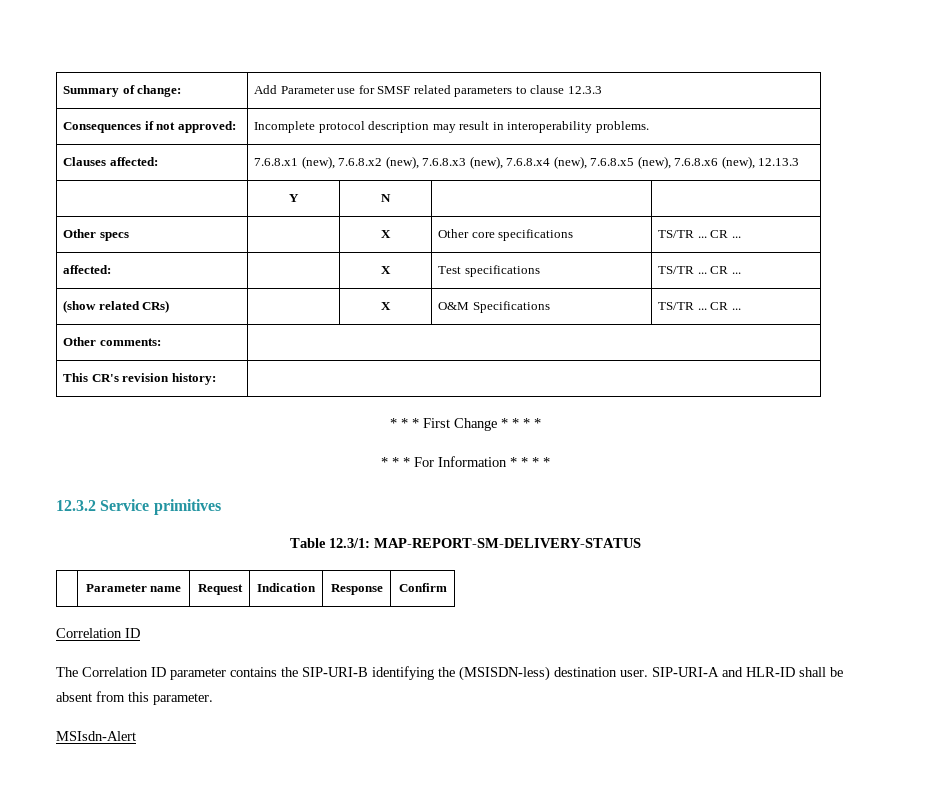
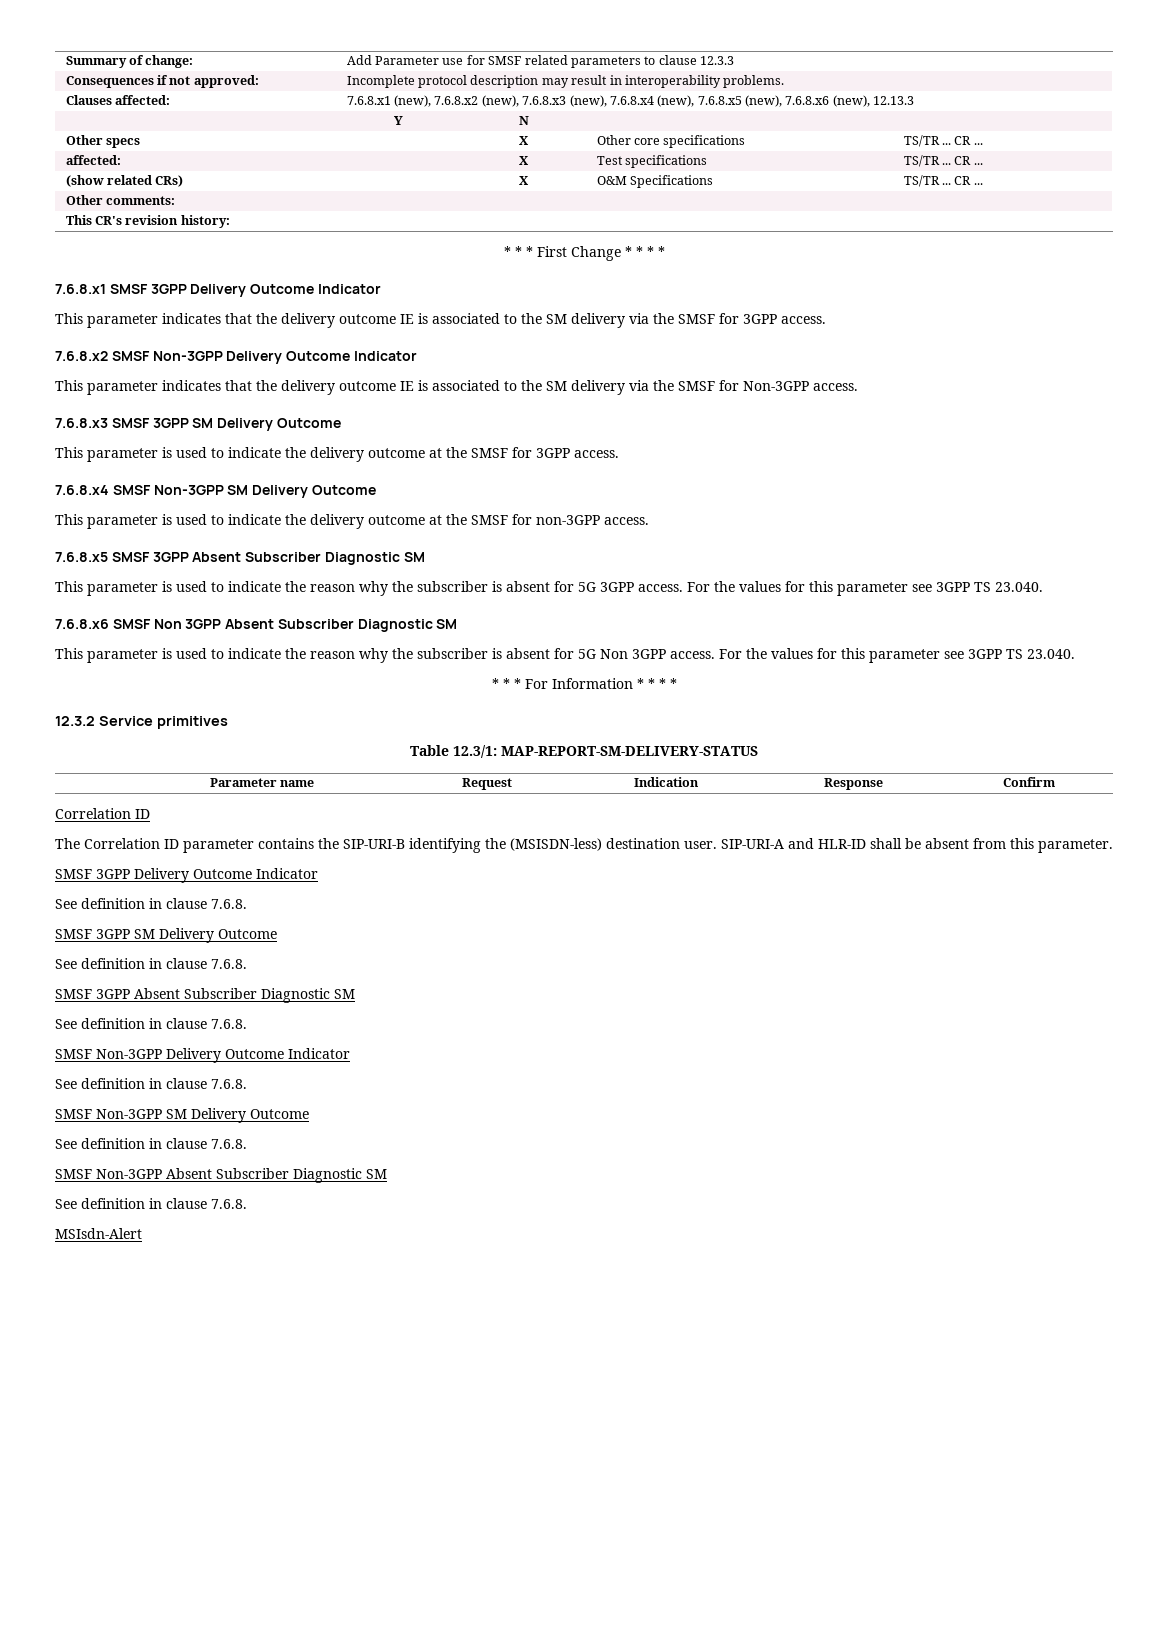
+ 7.6.8.x1 SMSF 3GPP Delivery Outcome Indicator
+ This parameter indicates that the delivery outcome IE is associated to the SM delivery via the SMSF for 3GPP access.
+ 7.6.8.x2 SMSF Non-3GPP Delivery Outcome Indicator
+ This parameter indicates that the delivery outcome IE is associated to the SM delivery via the SMSF for Non-3GPP access.
+ 7.6.8.x3 SMSF 3GPP SM Delivery Outcome
+ This parameter is used to indicate the delivery outcome at the SMSF for 3GPP access.
+ 7.6.8.x4 SMSF Non-3GPP SM Delivery Outcome
+ This parameter is used to indicate the delivery outcome at the SMSF for non-3GPP access.
+ 7.6.8.x5 SMSF 3GPP Absent Subscriber Diagnostic SM
+ This parameter is used to indicate the reason why the subscriber is absent for 5G 3GPP access. For the values for this parameter see 3GPP TS 23.040.
+ 7.6.8.x6 SMSF Non 3GPP Absent Subscriber Diagnostic SM
+ This parameter is used to indicate the reason why the subscriber is absent for 5G Non 3GPP access. For the values for this parameter see 3GPP TS 23.040.
  SIP-URI-A and HLR-ID shall be absent from this parameter.
+ SMSF 3GPP Delivery Outcome Indicator
+ See definition in clause 7.6.8.
+ SMSF 3GPP SM Delivery Outcome
+ See definition in clause 7.6.8.
+ SMSF 3GPP Absent Subscriber Diagnostic SM
+ See definition in clause 7.6.8.
+ SMSF Non-3GPP Delivery Outcome Indicator
+ See definition in clause 7.6.8.
+ SMSF Non-3GPP SM Delivery Outcome
+ See definition in clause 7.6.8.
+ SMSF Non-3GPP Absent Subscriber Diagnostic SM
+ See definition in clause 7.6.8.

